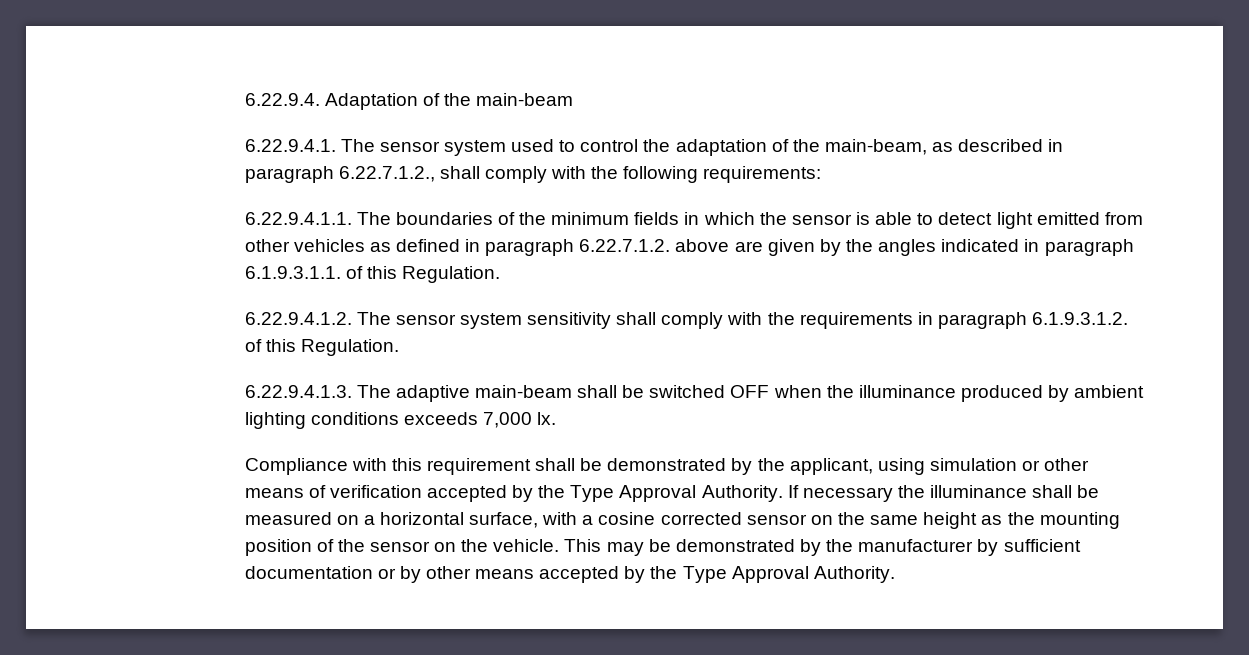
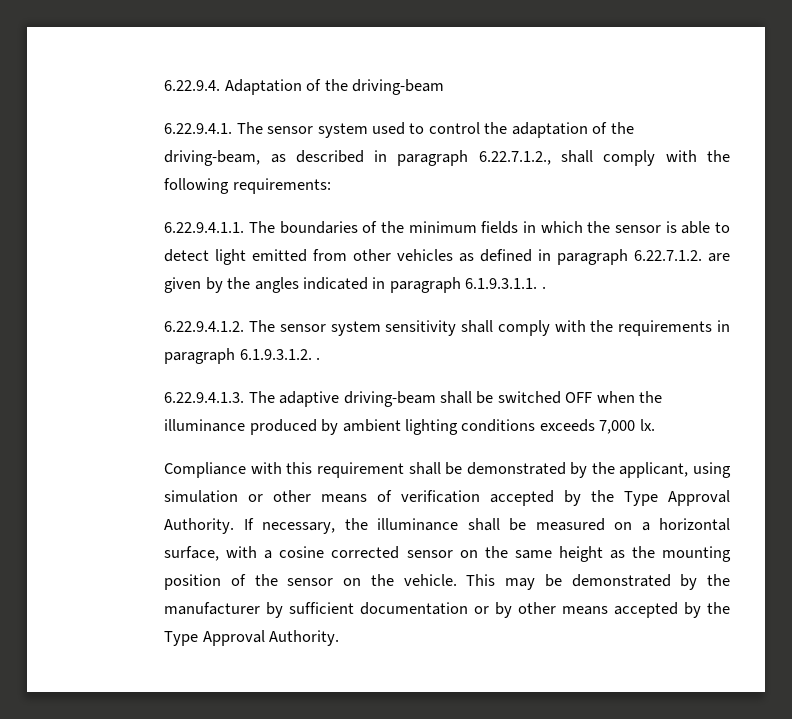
- 6.22.9.4. Adaptation of the main-beam
+ 6.22.9.4. Adaptation of the driving-beam
- 6.22.9.4.1. The sensor system used to control the adaptation of the main-beam, as described in paragraph 6.22.7.1.2., shall comply with the following requirements:
+ 6.22.9.4.1. The sensor system used to control the adaptation of the driving-beam, as described in paragraph 6.22.7.1.2., shall comply with the following requirements:
- 6.22.9.4.1.1. The boundaries of the minimum fields in which the sensor is able to detect light emitted from other vehicles as defined in paragraph 6.22.7.1.2. above are given by the angles indicated in paragraph 6.1.9.3.1.1. of this Regulation.
+ 6.22.9.4.1.1. The boundaries of the minimum fields in which the sensor is able to detect light emitted from other vehicles as defined in paragraph 6.22.7.1.2. are given by the angles indicated in paragraph 6.1.9.3.1.1. .
- 6.22.9.4.1.2. The sensor system sensitivity shall comply with the requirements in paragraph 6.1.9.3.1.2. of this Regulation.
+ 6.22.9.4.1.2. The sensor system sensitivity shall comply with the requirements in paragraph 6.1.9.3.1.2. .
- 6.22.9.4.1.3. The adaptive main-beam shall be switched OFF when the illuminance produced by ambient lighting conditions exceeds 7,000 lx.
+ 6.22.9.4.1.3. The adaptive driving-beam shall be switched OFF when the illuminance produced by ambient lighting conditions exceeds 7,000 lx.
- If necessary the illuminance shall be measured on a horizontal surface, with a cosine corrected sensor on the same height as the mounting position of the sensor on the vehicle.
+ If necessary, the illuminance shall be measured on a horizontal surface, with a cosine corrected sensor on the same height as the mounting position of the sensor on the vehicle.

